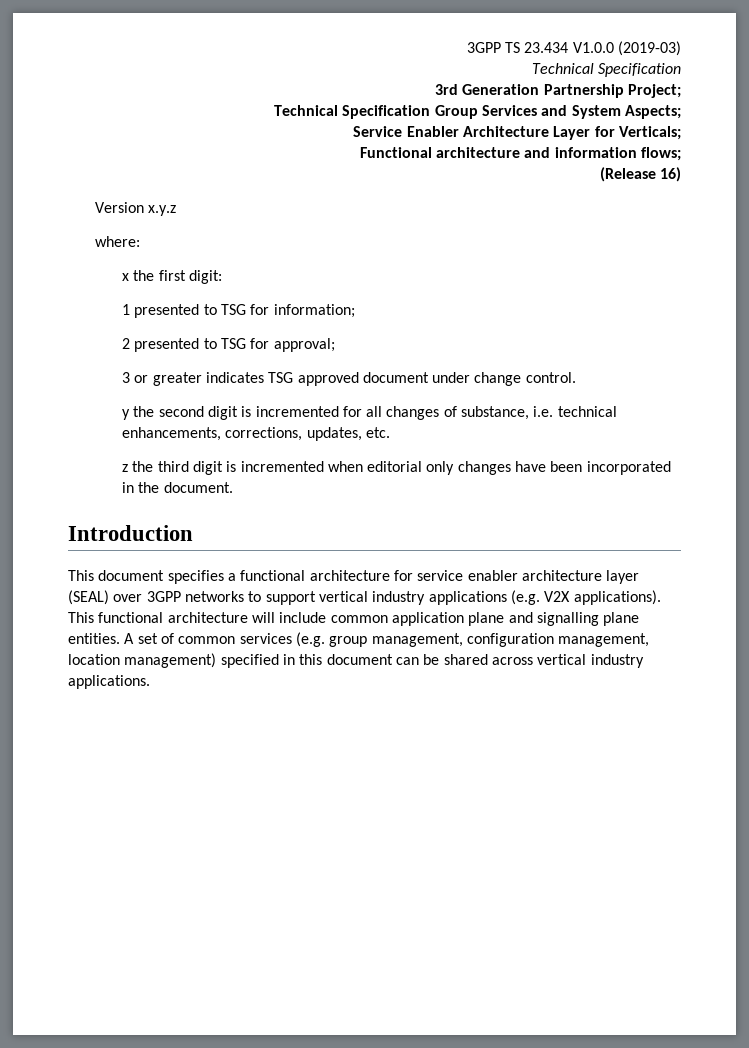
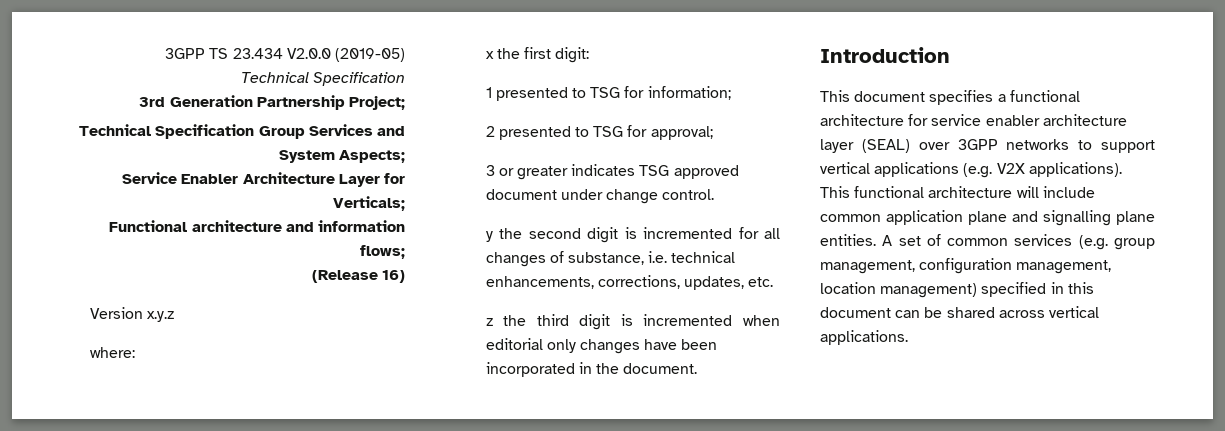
- 3GPP TS 23.434 V1.0.0 (2019-03)
+ 3GPP TS 23.434 V2.0.0 (2019-05)
- This document specifies a functional architecture for service enabler architecture layer (SEAL) over 3GPP networks to support vertical industry applications (e.g. V2X applications).
+ This document specifies a functional architecture for service enabler architecture layer (SEAL) over 3GPP networks to support vertical applications (e.g. V2X applications).
- A set of common services (e.g. group management, configuration management, location management) specified in this document can be shared across vertical industry applications.
+ A set of common services (e.g. group management, configuration management, location management) specified in this document can be shared across vertical applications.

